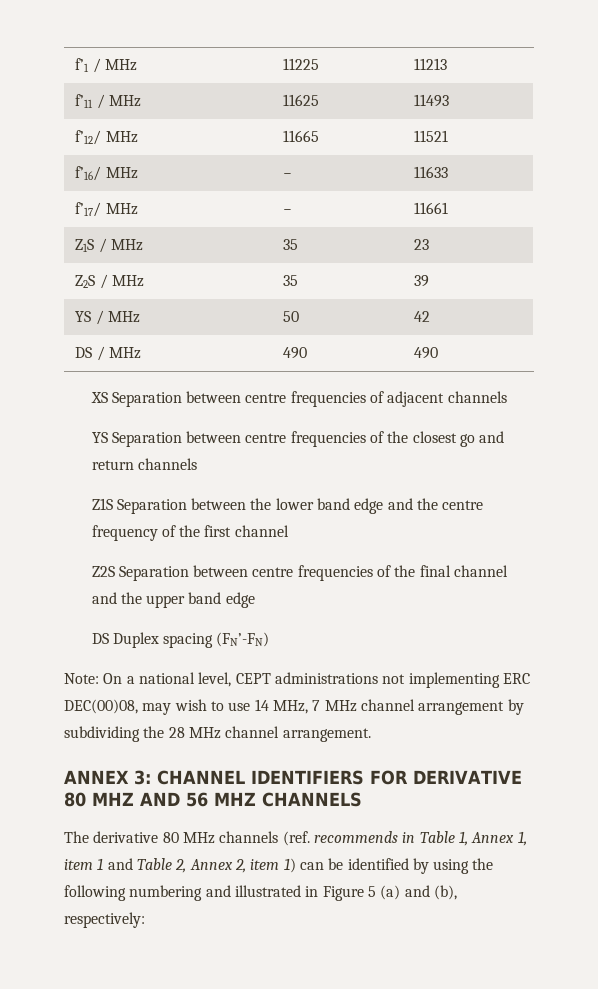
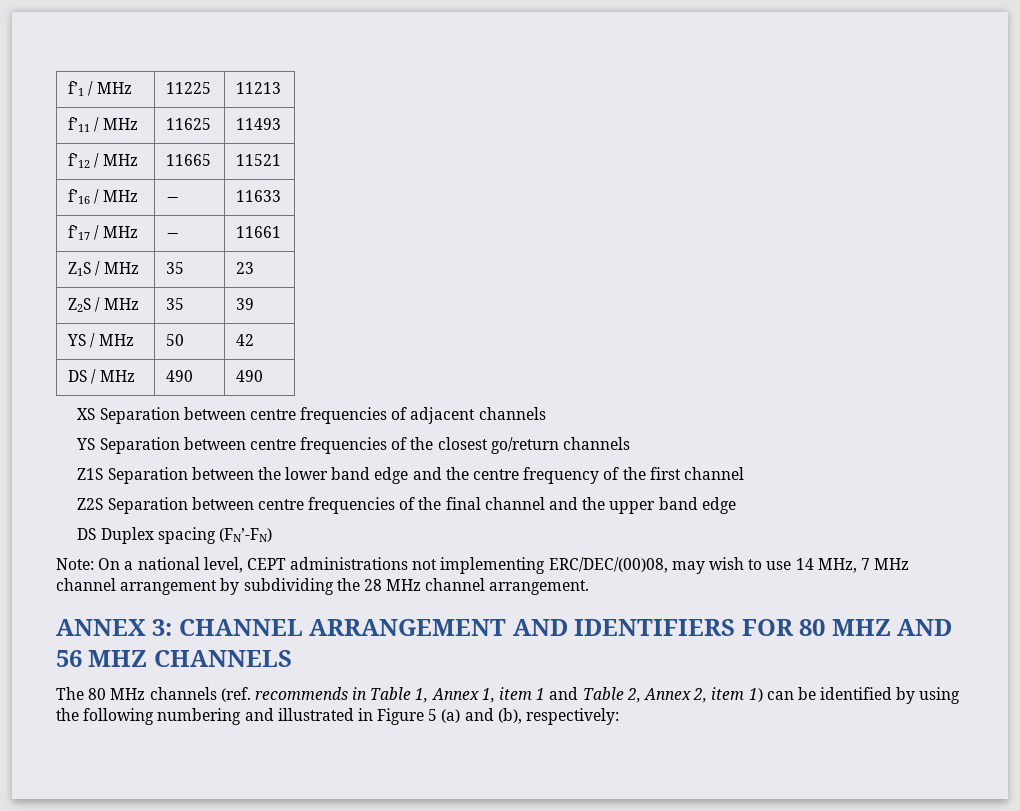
- f’12/ MHz | 11665 | 11521
+ f’12 / MHz | 11665 | 11521
- f’16/ MHz | − | 11633
+ f’16 / MHz | − | 11633
- f’17/ MHz | − | 11661
+ f’17 / MHz | − | 11661
- YS Separation between centre frequencies of the closest go and return channels
+ YS Separation between centre frequencies of the closest go/return channels
- Note: On a national level, CEPT administrations not implementing ERC DEC(00)08, may wish to use 14 MHz, 7 MHz channel arrangement by subdividing the 28 MHz channel arrangement.
+ Note: On a national level, CEPT administrations not implementing ERC/DEC/(00)08, may wish to use 14 MHz, 7 MHz channel arrangement by subdividing the 28 MHz channel arrangement.
- ANNEX 3: CHANNEL IDENTIFIERS FOR DERIVATIVE 80 MHZ AND 56 MHZ CHANNELS
+ ANNEX 3: CHANNEL ARRANGEMENT AND IDENTIFIERS FOR 80 MHZ AND 56 MHZ CHANNELS
- The derivative 80 MHz channels (ref. recommends in Table 1, Annex 1, item 1 and Table 2, Annex 2, item 1) can be identified by using the following numbering and illustrated in Figure 5 (a) and (b), respectively:
+ The 80 MHz channels (ref. recommends in Table 1, Annex 1, item 1 and Table 2, Annex 2, item 1) can be identified by using the following numbering and illustrated in Figure 5 (a) and (b), respectively:

